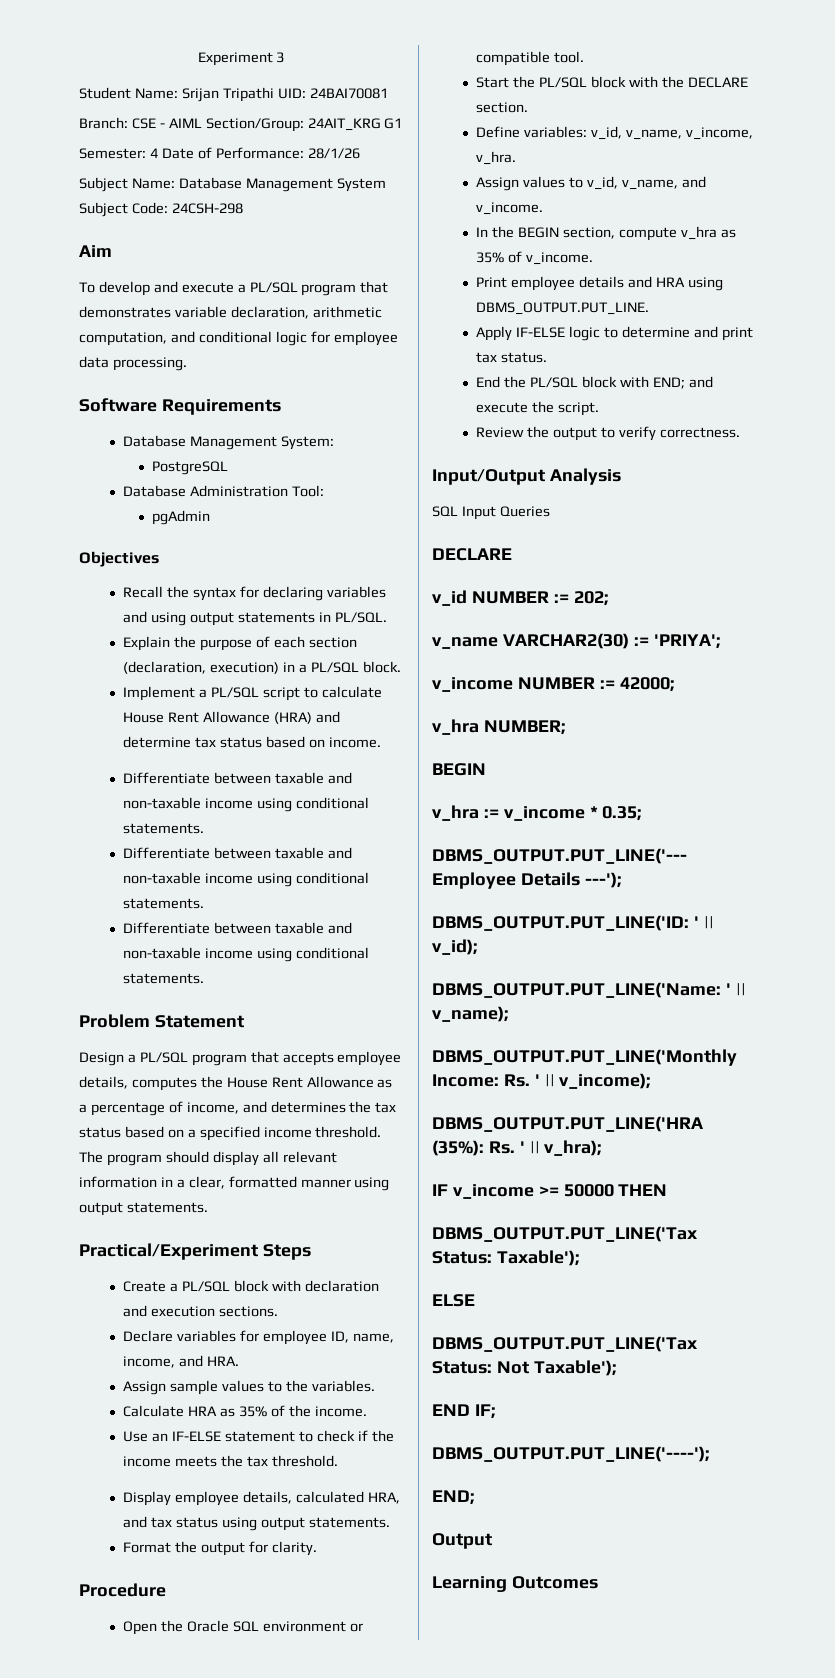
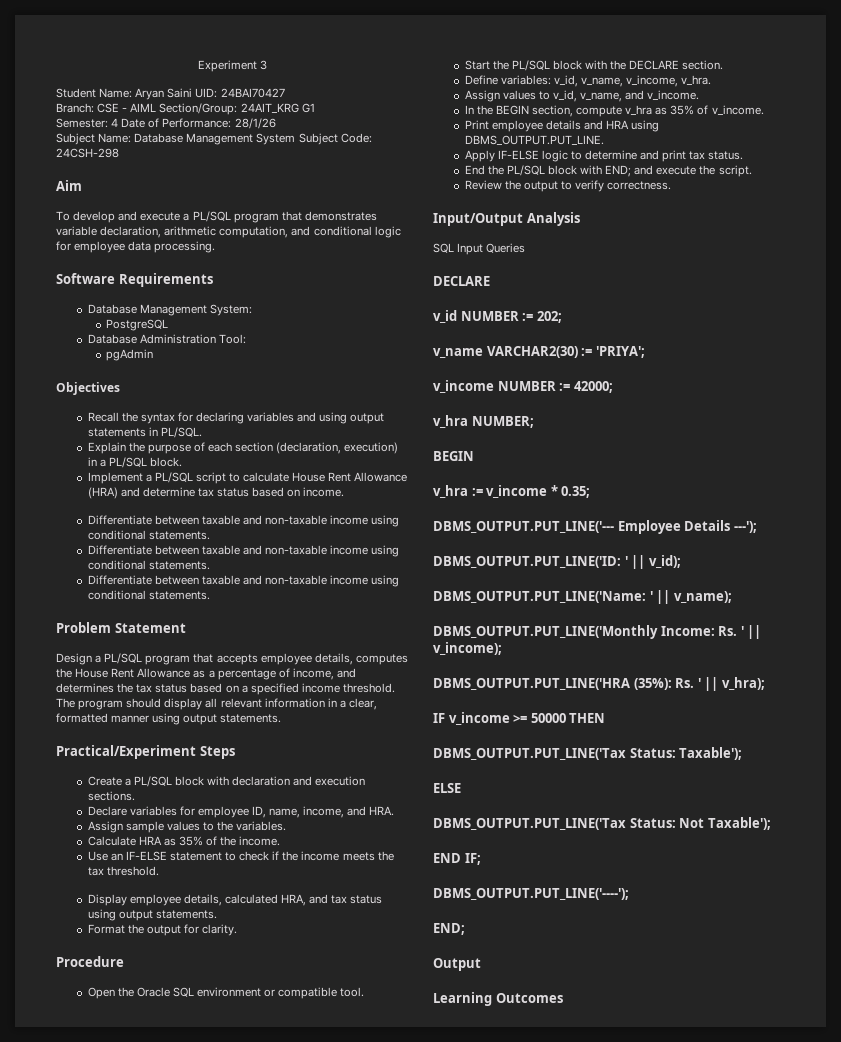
- Student Name: Srijan Tripathi UID: 24BAI70081
+ Student Name: Aryan Saini UID: 24BAI70427

